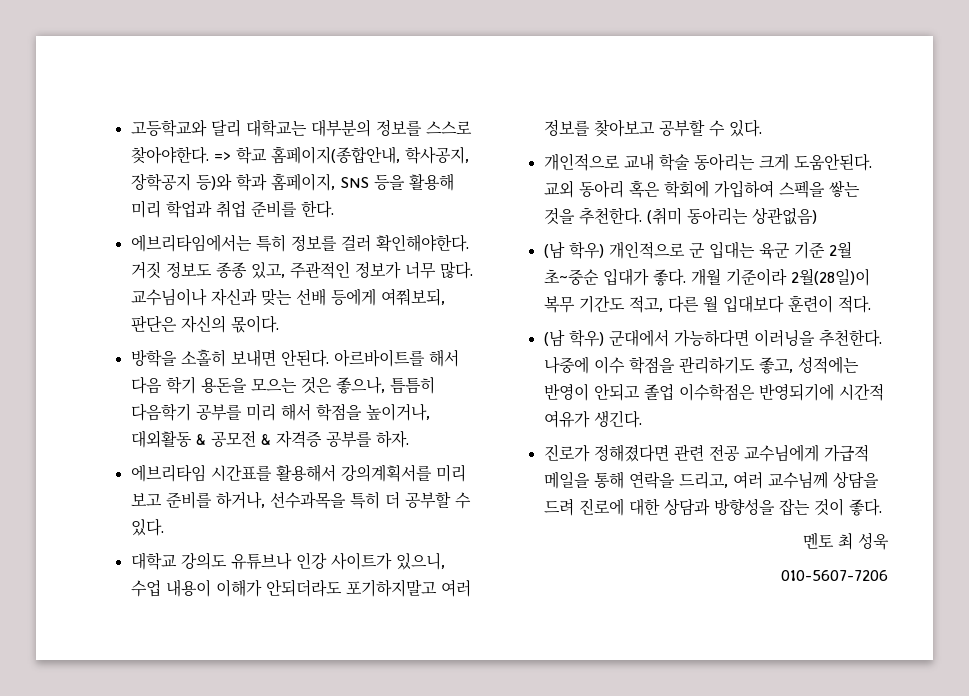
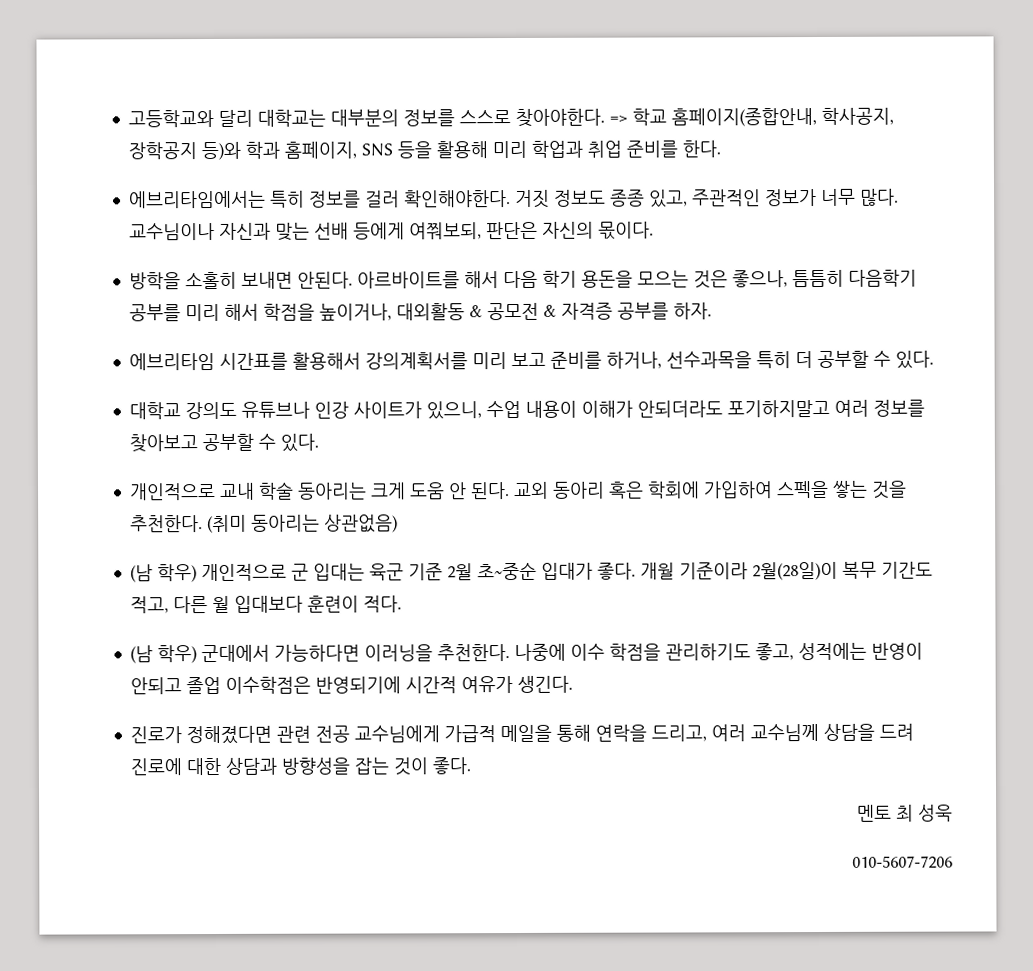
- 개인적으로 교내 학술 동아리는 크게 도움안된다.
+ 개인적으로 교내 학술 동아리는 크게 도움 안 된다.

